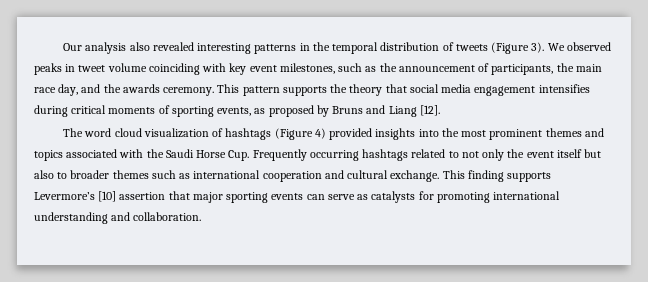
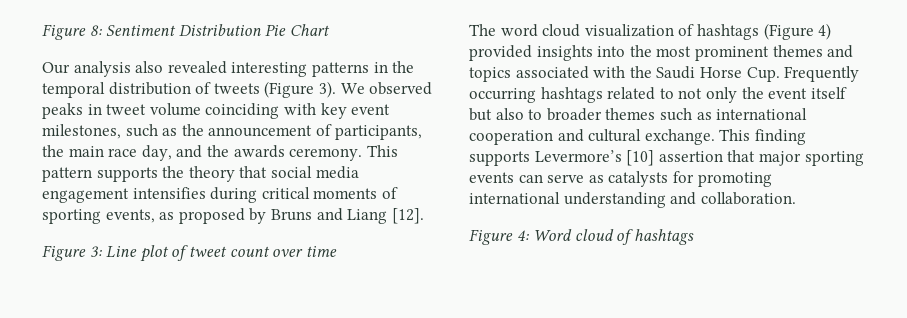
+ Figure 8: Sentiment Distribution Pie Chart
+ Figure 3: Line plot of tweet count over time
+ Figure 4: Word cloud of hashtags

